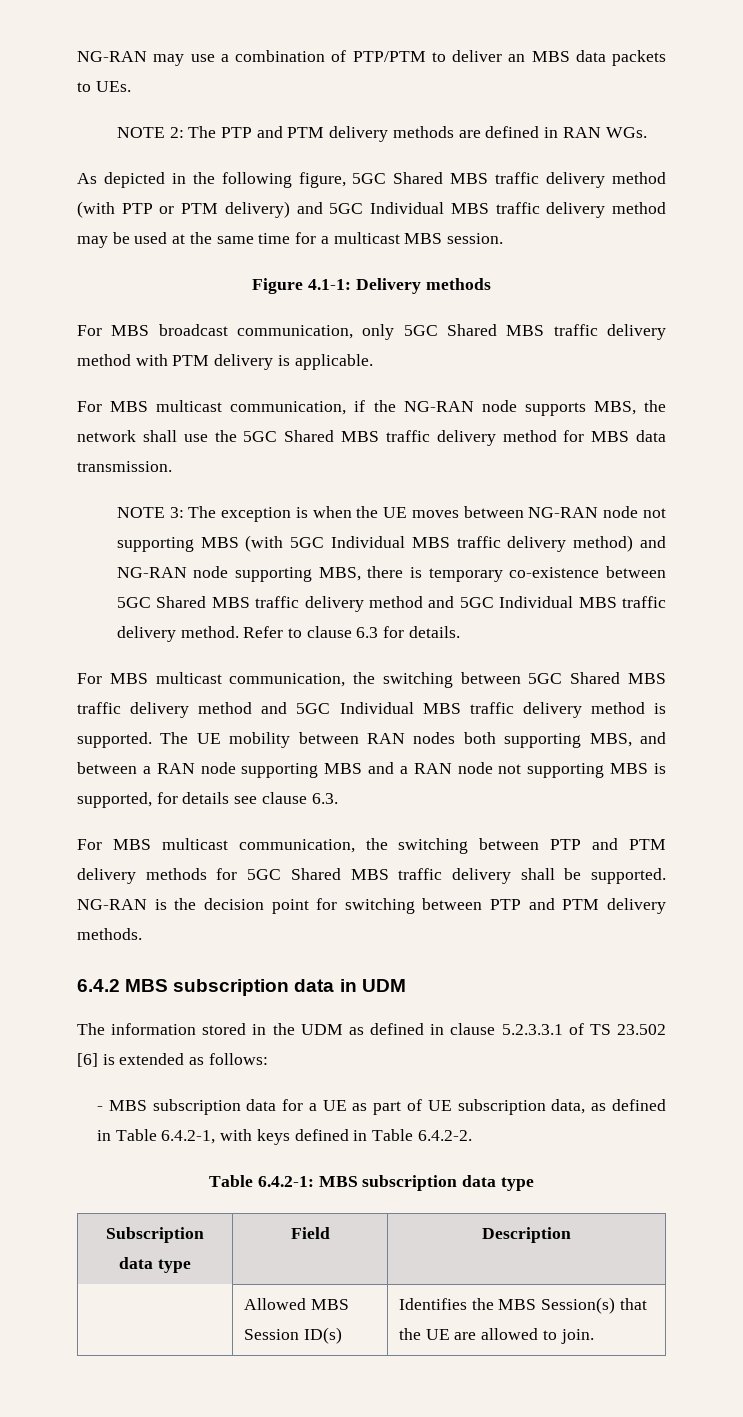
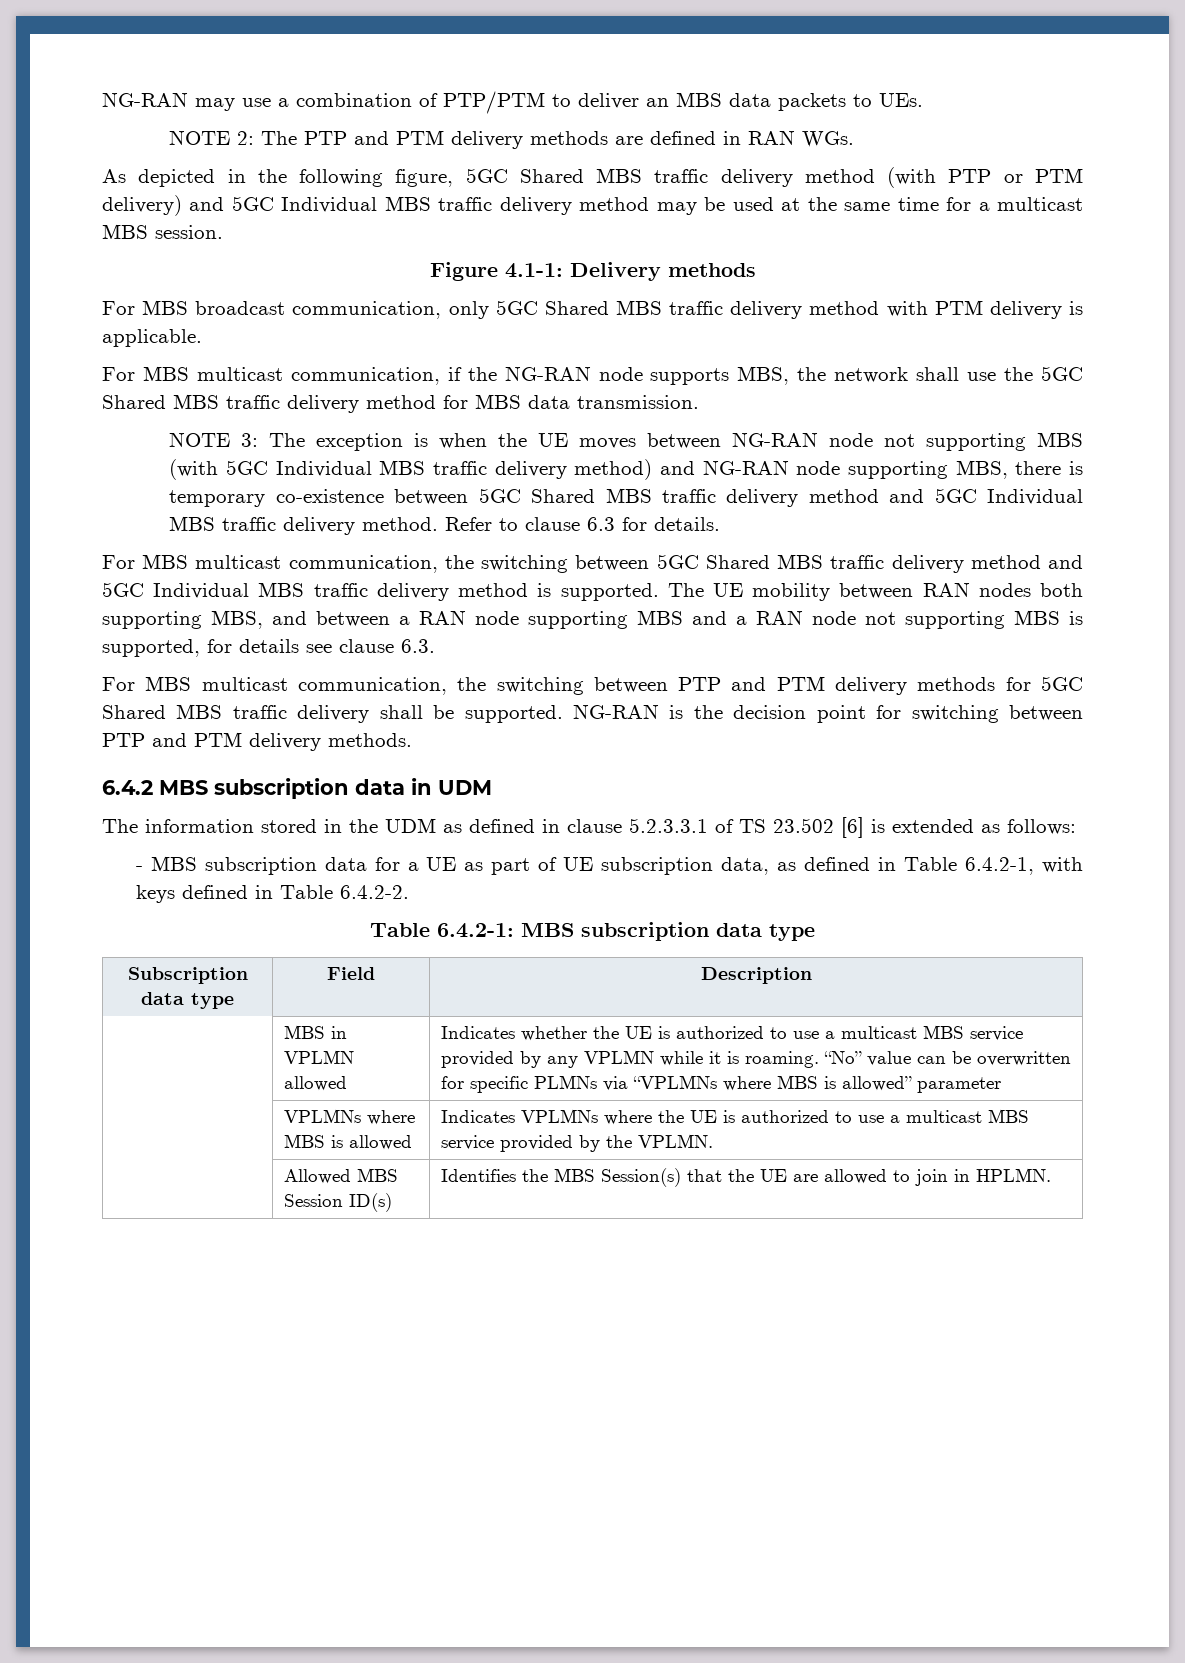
+ | MBS in VPLMN allowed | Indicates whether the UE is authorized to use a multicast MBS service provided by any VPLMN while it is roaming. “No” value can be overwritten for specific PLMNs via “VPLMNs where MBS is allowed” parameter
+ | VPLMNs where MBS is allowed | Indicates VPLMNs where the UE is authorized to use a multicast MBS service provided by the VPLMN.
- | Allowed MBS Session ID(s) | Identifies the MBS Session(s) that the UE are allowed to join.
+ | Allowed MBS Session ID(s) | Identifies the MBS Session(s) that the UE are allowed to join in HPLMN.

